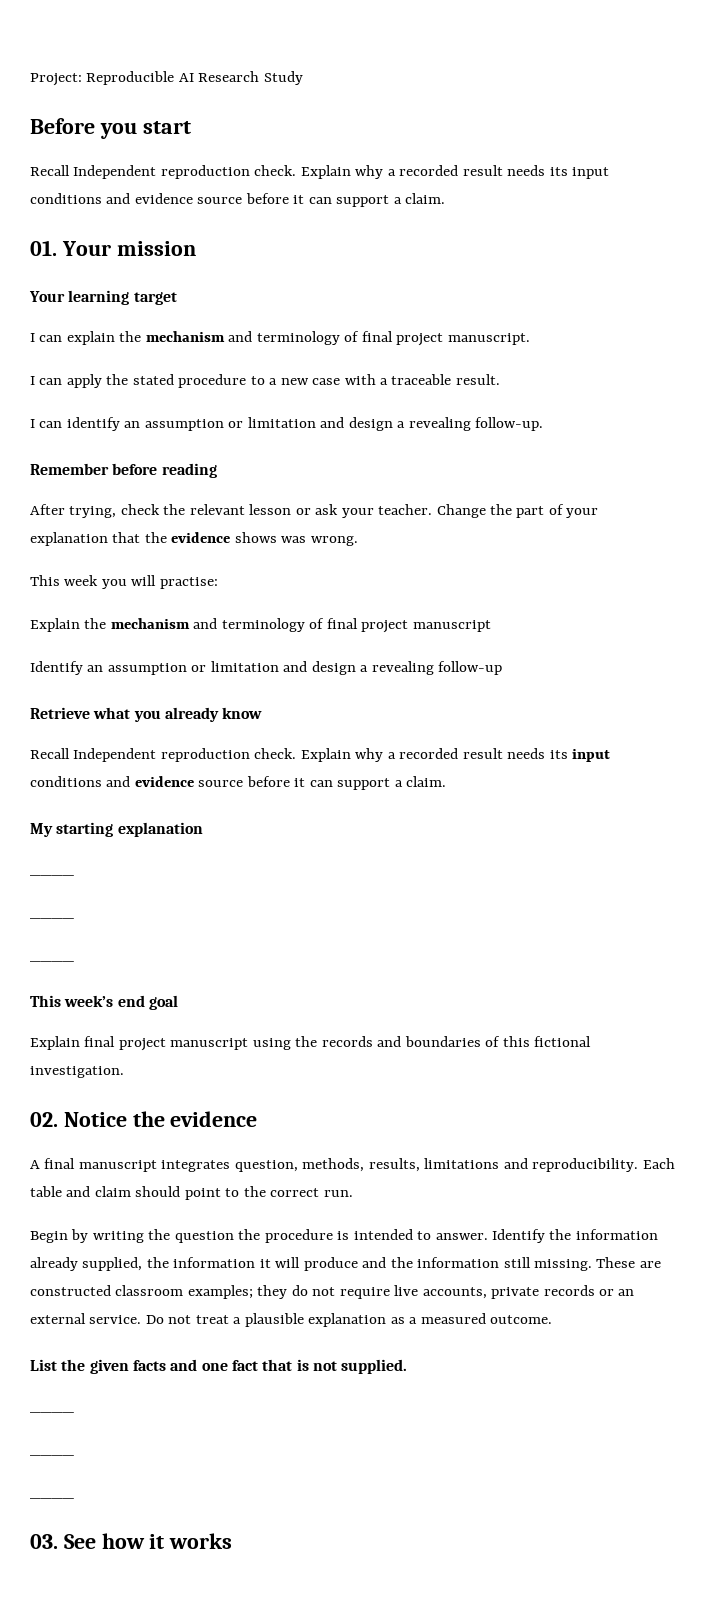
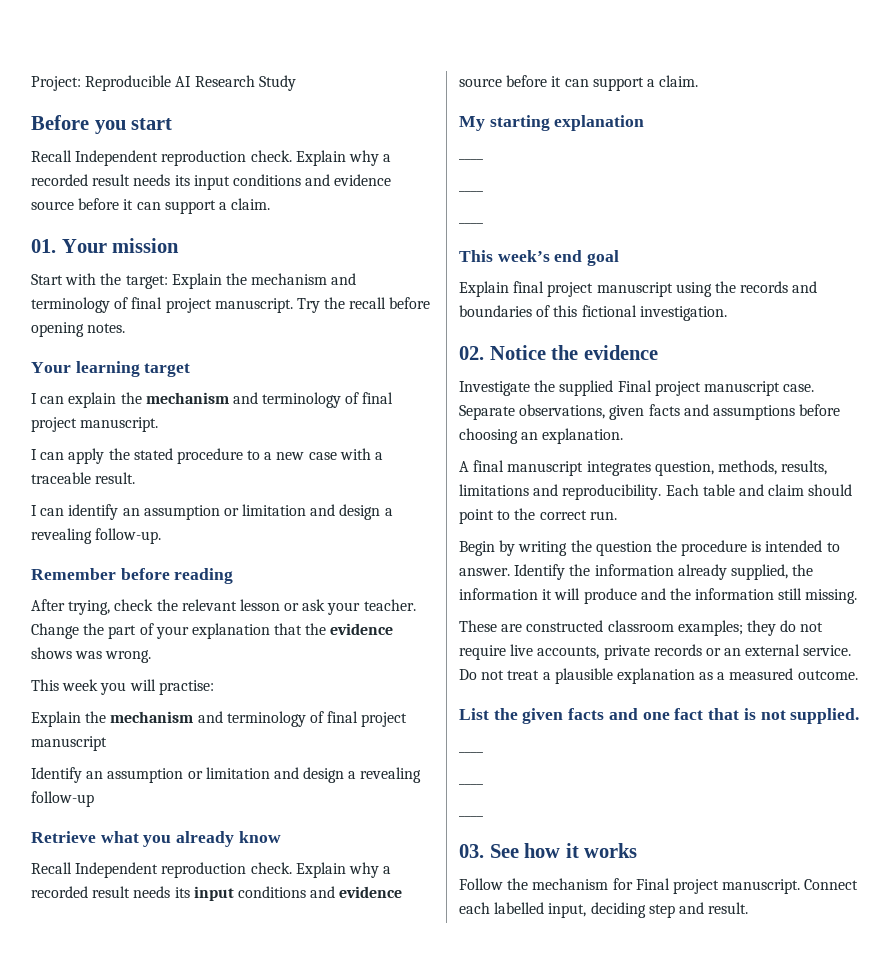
+ Start with the target: Explain the mechanism and terminology of final project manuscript. Try the recall before opening notes.
+ Investigate the supplied Final project manuscript case. Separate observations, given facts and assumptions before choosing an explanation.
- Identify the information already supplied, the information it will produce and the information still missing. These are constructed classroom examples; they do not require live accounts, private records or an external service.
+ Identify the information already supplied, the information it will produce and the information still missing.
+ These are constructed classroom examples; they do not require live accounts, private records or an external service.
+ Follow the mechanism for Final project manuscript. Connect each labelled input, deciding step and result.

